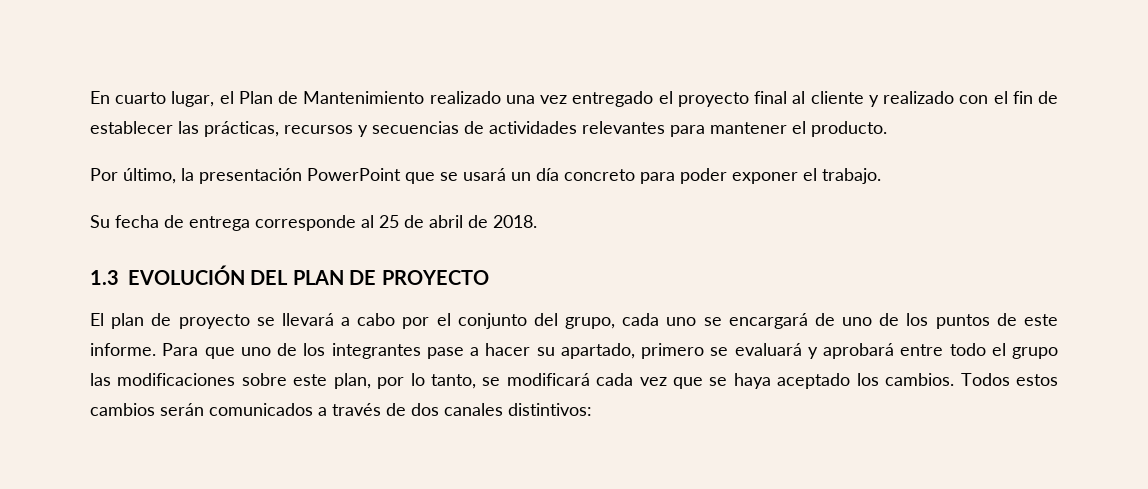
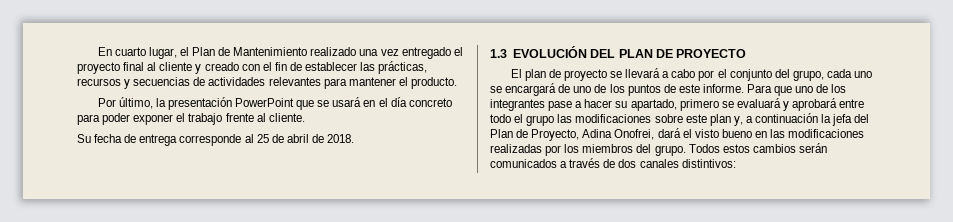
- En cuarto lugar, el Plan de Mantenimiento realizado una vez entregado el proyecto final al cliente y realizado con el fin de establecer las prácticas, recursos y secuencias de actividades relevantes para mantener el producto.
+ En cuarto lugar, el Plan de Mantenimiento realizado una vez entregado el proyecto final al cliente y creado con el fin de establecer las prácticas, recursos y secuencias de actividades relevantes para mantener el producto.
- Por último, la presentación PowerPoint que se usará un día concreto para poder exponer el trabajo.
+ Por último, la presentación PowerPoint que se usará en el día concreto para poder exponer el trabajo frente al cliente.
- Para que uno de los integrantes pase a hacer su apartado, primero se evaluará y aprobará entre todo el grupo las modificaciones sobre este plan, por lo tanto, se modificará cada vez que se haya aceptado los cambios.
+ Para que uno de los integrantes pase a hacer su apartado, primero se evaluará y aprobará entre todo el grupo las modificaciones sobre este plan y, a continuación la jefa del Plan de Proyecto, Adina Onofrei, dará el visto bueno en las modificaciones realizadas por los miembros del grupo.

